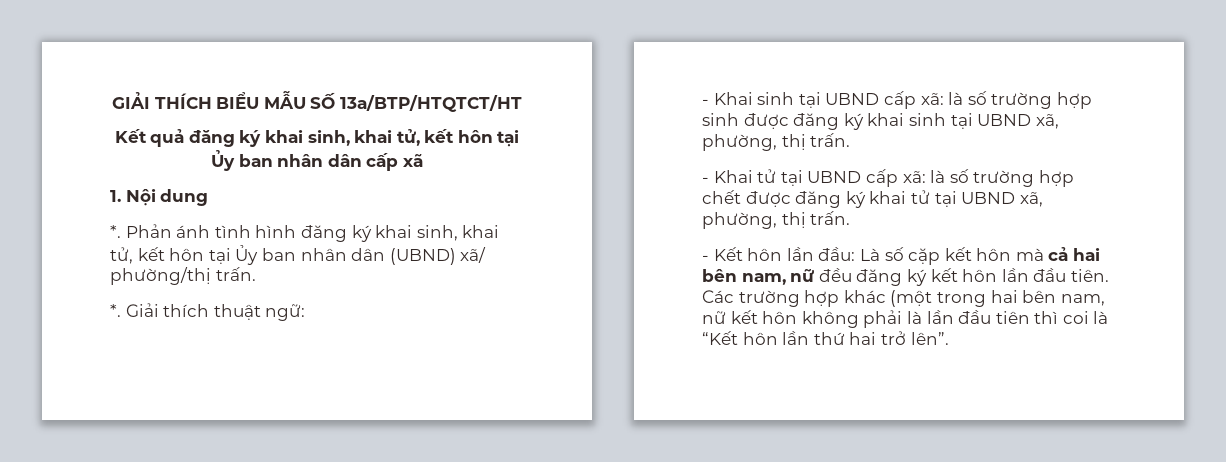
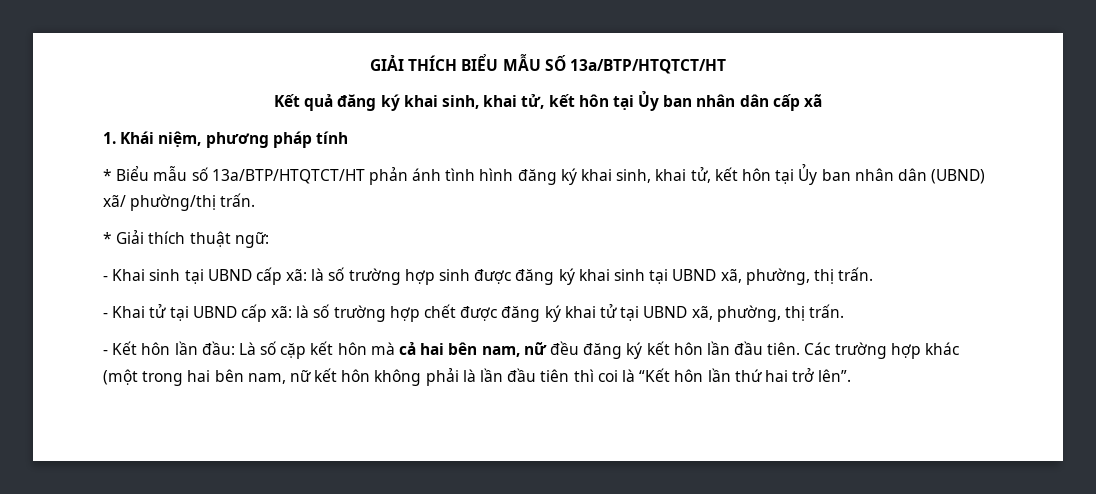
- 1. Nội dung
- *. Phản ánh tình hình đăng ký khai sinh, khai tử, kết hôn tại Ủy ban nhân dân (UBND) xã/ phường/thị trấn.
+ 1. Khái niệm, phương pháp tính
+ * Biểu mẫu số 13a/BTP/HTQTCT/HT phản ánh tình hình đăng ký khai sinh, khai tử, kết hôn tại Ủy ban nhân dân (UBND) xã/ phường/thị trấn.
- *. Giải thích thuật ngữ:
+ * Giải thích thuật ngữ:

